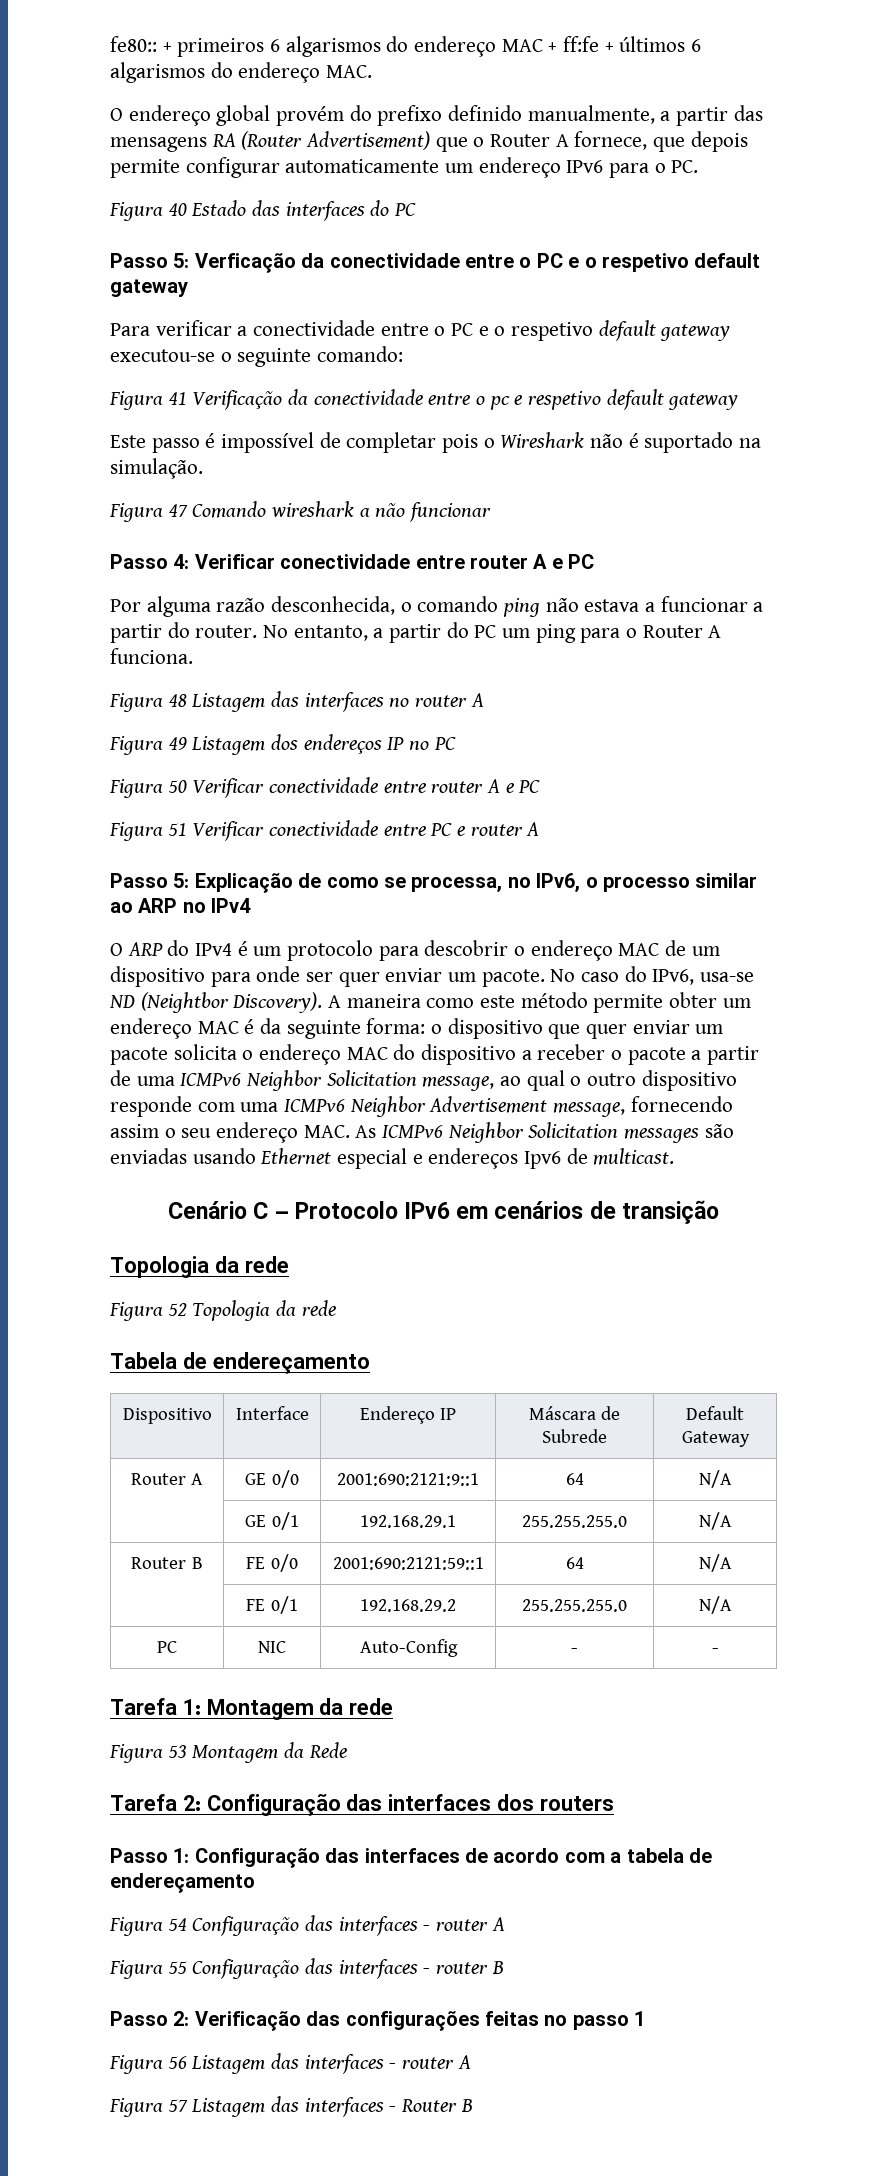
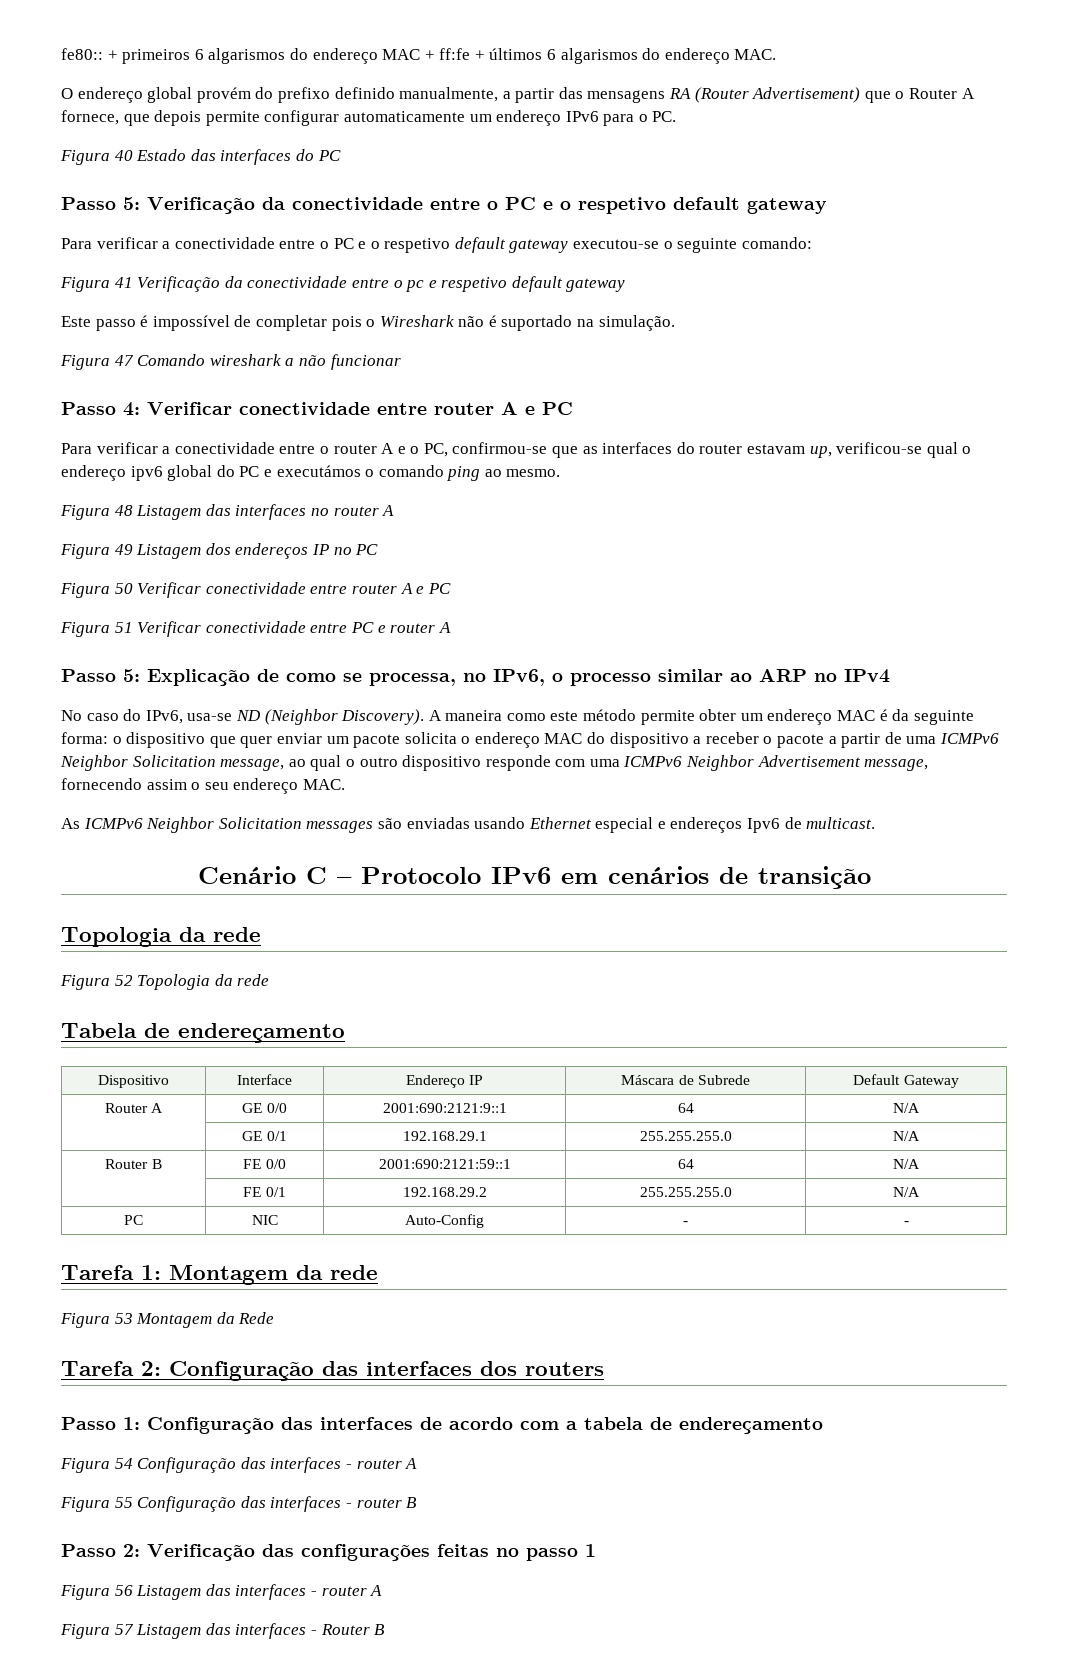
- Passo 5: Verficação da conectividade entre o PC e o respetivo default gateway
+ Passo 5: Verificação da conectividade entre o PC e o respetivo default gateway
- Por alguma razão desconhecida, o comando ping não estava a funcionar a partir do router. No entanto, a partir do PC um ping para o Router A funciona.
+ Para verificar a conectividade entre o router A e o PC, confirmou-se que as interfaces do router estavam up, verificou-se qual o endereço ipv6 global do PC e executámos o comando ping ao mesmo.
- O ARP do IPv4 é um protocolo para descobrir o endereço MAC de um dispositivo para onde ser quer enviar um pacote. No caso do IPv6, usa-se ND (Neightbor Discovery).
+ No caso do IPv6, usa-se ND (Neighbor Discovery).
- o dispositivo que quer enviar um pacote solicita o endereço MAC do dispositivo a receber o pacote a partir de uma ICMPv6 Neighbor Solicitation message, ao qual o outro dispositivo responde com uma ICMPv6 Neighbor Advertisement message, fornecendo assim o seu endereço MAC. As ICMPv6 Neighbor Solicitation messages são enviadas usando Ethernet especial e endereços Ipv6 de multicast.
+ o dispositivo que quer enviar um pacote solicita o endereço MAC do dispositivo a receber o pacote a partir de uma ICMPv6 Neighbor Solicitation message, ao qual o outro dispositivo responde com uma ICMPv6 Neighbor Advertisement message, fornecendo assim o seu endereço MAC.
+ As ICMPv6 Neighbor Solicitation messages são enviadas usando Ethernet especial e endereços Ipv6 de multicast.

